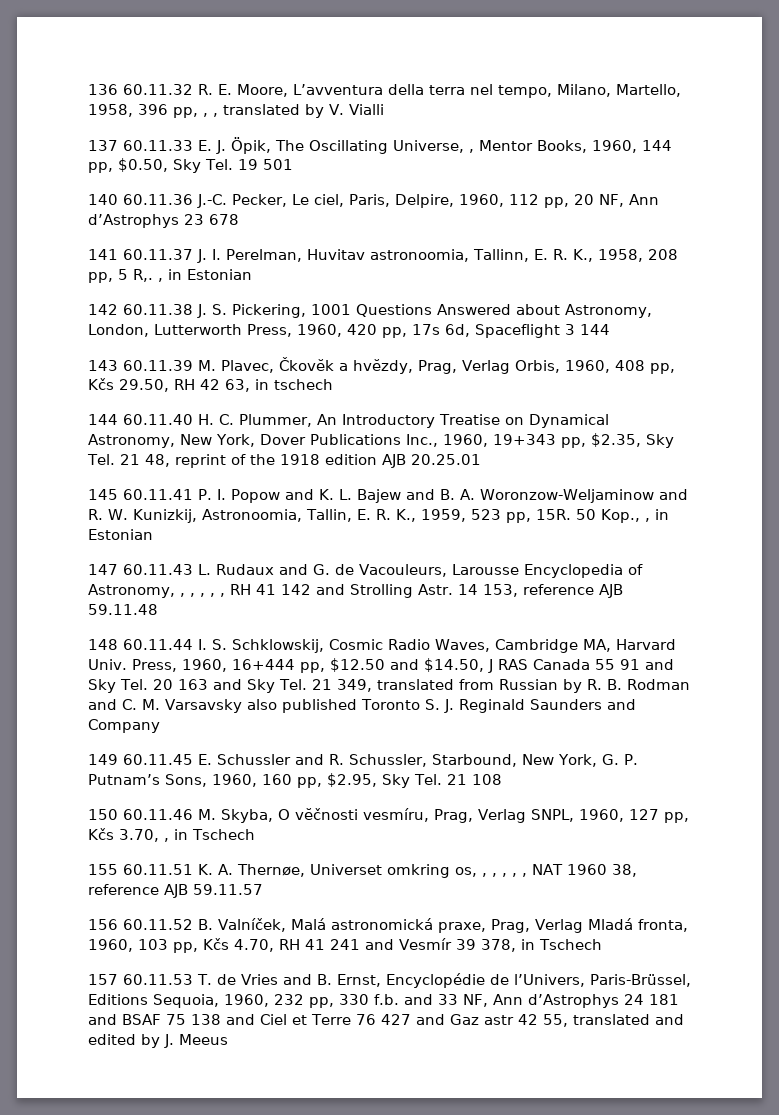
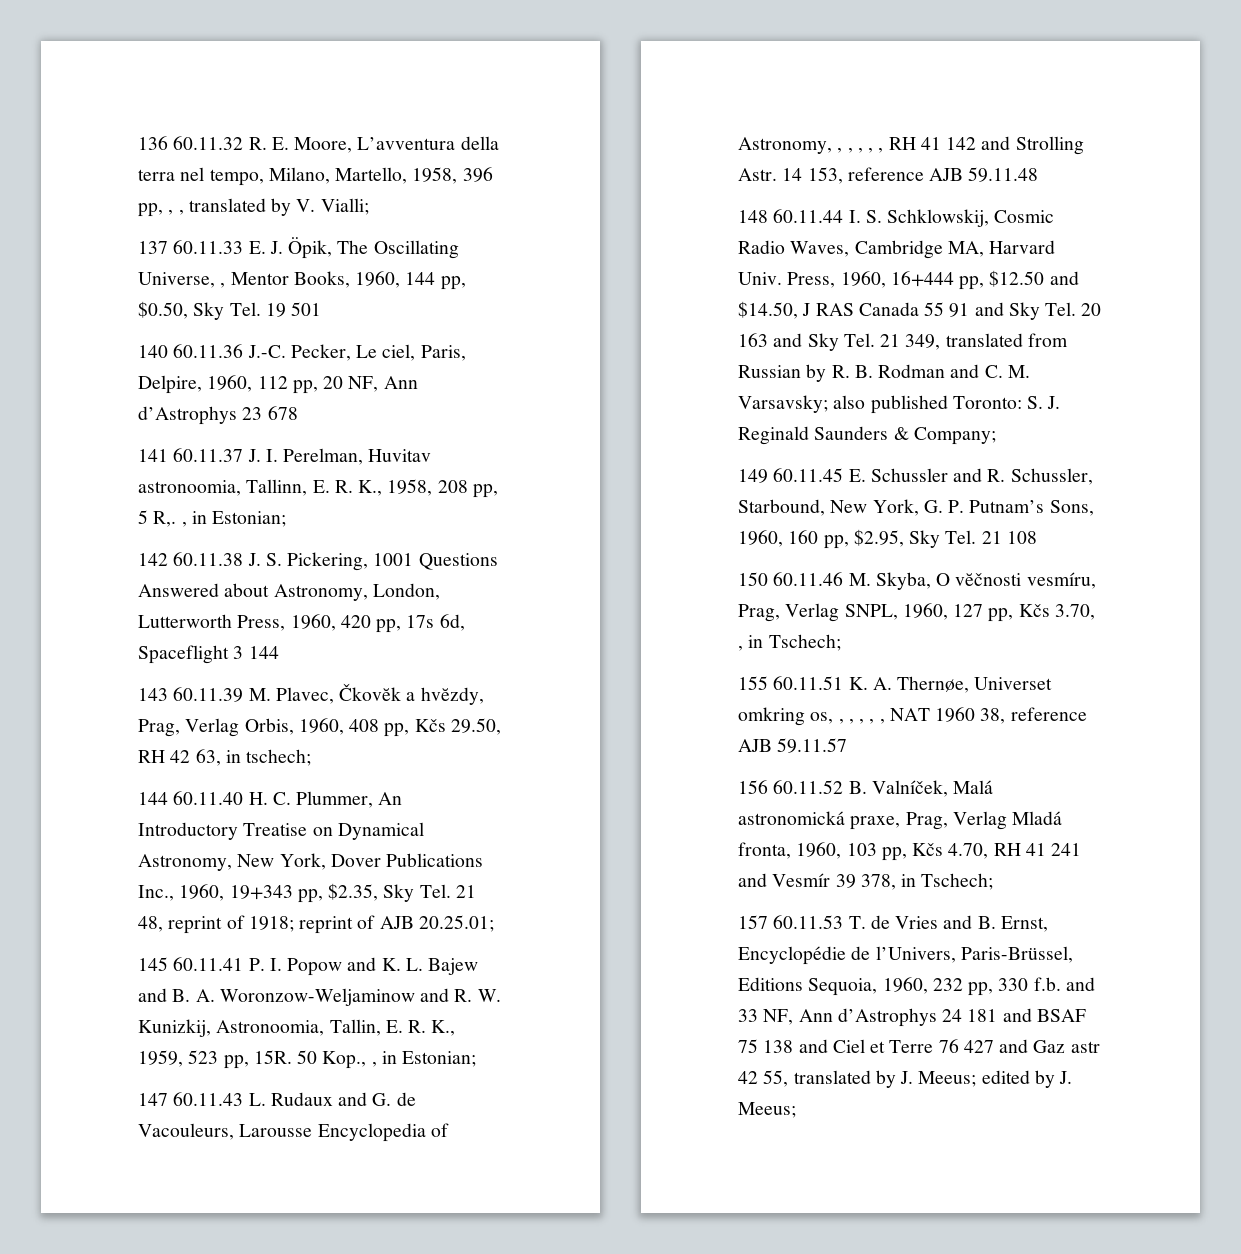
- 136 60.11.32 R. E. Moore, L’avventura della terra nel tempo, Milano, Martello, 1958, 396 pp, , , translated by V. Vialli
+ 136 60.11.32 R. E. Moore, L’avventura della terra nel tempo, Milano, Martello, 1958, 396 pp, , , translated by V. Vialli;
- 141 60.11.37 J. I. Perelman, Huvitav astronoomia, Tallinn, E. R. K., 1958, 208 pp, 5 R,. , in Estonian
+ 141 60.11.37 J. I. Perelman, Huvitav astronoomia, Tallinn, E. R. K., 1958, 208 pp, 5 R,. , in Estonian;
- 143 60.11.39 M. Plavec, Čkovĕk a hvĕzdy, Prag, Verlag Orbis, 1960, 408 pp, Kčs 29.50, RH 42 63, in tschech
+ 143 60.11.39 M. Plavec, Čkovĕk a hvĕzdy, Prag, Verlag Orbis, 1960, 408 pp, Kčs 29.50, RH 42 63, in tschech;
- 144 60.11.40 H. C. Plummer, An Introductory Treatise on Dynamical Astronomy, New York, Dover Publications Inc., 1960, 19+343 pp, $2.35, Sky Tel. 21 48, reprint of the 1918 edition AJB 20.25.01
+ 144 60.11.40 H. C. Plummer, An Introductory Treatise on Dynamical Astronomy, New York, Dover Publications Inc., 1960, 19+343 pp, $2.35, Sky Tel. 21 48, reprint of 1918; reprint of AJB 20.25.01;
- 50 Kop., , in Estonian
+ 50 Kop., , in Estonian;
- Press, 1960, 16+444 pp, $12.50 and $14.50, J RAS Canada 55 91 and Sky Tel. 20 163 and Sky Tel. 21 349, translated from Russian by R. B. Rodman and C. M. Varsavsky also published Toronto S. J. Reginald Saunders and Company
+ Press, 1960, 16+444 pp, $12.50 and $14.50, J RAS Canada 55 91 and Sky Tel. 20 163 and Sky Tel. 21 349, translated from Russian by R. B. Rodman and C. M. Varsavsky; also published Toronto: S. J. Reginald Saunders & Company;
- 150 60.11.46 M. Skyba, O vĕčnosti vesmíru, Prag, Verlag SNPL, 1960, 127 pp, Kčs 3.70, , in Tschech
+ 150 60.11.46 M. Skyba, O vĕčnosti vesmíru, Prag, Verlag SNPL, 1960, 127 pp, Kčs 3.70, , in Tschech;
- 156 60.11.52 B. Valníček, Malá astronomická praxe, Prag, Verlag Mladá fronta, 1960, 103 pp, Kčs 4.70, RH 41 241 and Vesmír 39 378, in Tschech
+ 156 60.11.52 B. Valníček, Malá astronomická praxe, Prag, Verlag Mladá fronta, 1960, 103 pp, Kčs 4.70, RH 41 241 and Vesmír 39 378, in Tschech;
- 157 60.11.53 T. de Vries and B. Ernst, Encyclopédie de l’Univers, Paris-Brüssel, Editions Sequoia, 1960, 232 pp, 330 f.b. and 33 NF, Ann d’Astrophys 24 181 and BSAF 75 138 and Ciel et Terre 76 427 and Gaz astr 42 55, translated and edited by J. Meeus
+ 157 60.11.53 T. de Vries and B. Ernst, Encyclopédie de l’Univers, Paris-Brüssel, Editions Sequoia, 1960, 232 pp, 330 f.b. and 33 NF, Ann d’Astrophys 24 181 and BSAF 75 138 and Ciel et Terre 76 427 and Gaz astr 42 55, translated by J. Meeus; edited by J. Meeus;

